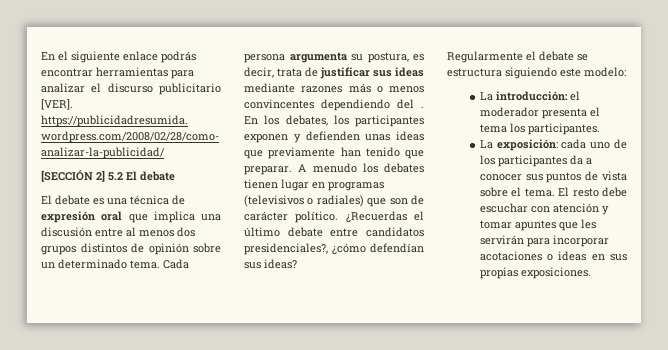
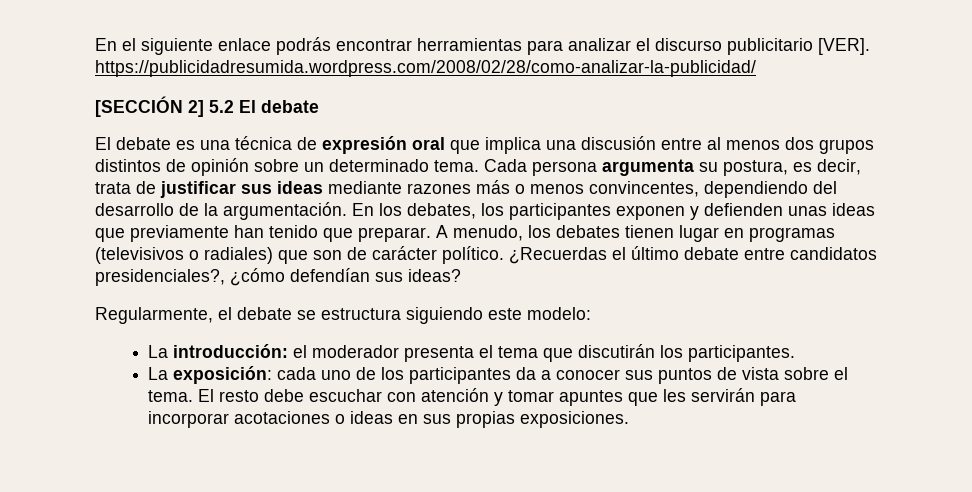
- Cada persona argumenta su postura, es decir, trata de justificar sus ideas mediante razones más o menos convincentes dependiendo del .
+ Cada persona argumenta su postura, es decir, trata de justificar sus ideas mediante razones más o menos convincentes, dependiendo del desarrollo de la argumentación.
- A menudo los debates tienen lugar en programas (televisivos o radiales) que son de carácter político.
+ A menudo, los debates tienen lugar en programas (televisivos o radiales) que son de carácter político.
- Regularmente el debate se estructura siguiendo este modelo:
+ Regularmente, el debate se estructura siguiendo este modelo:
- La introducción: el moderador presenta el tema los participantes.
+ La introducción: el moderador presenta el tema que discutirán los participantes.

